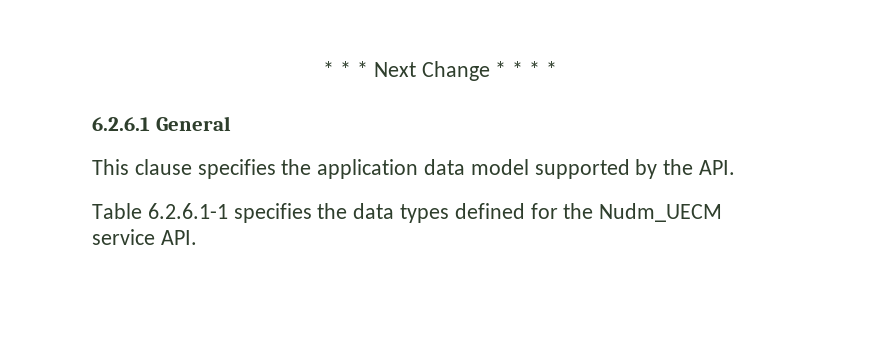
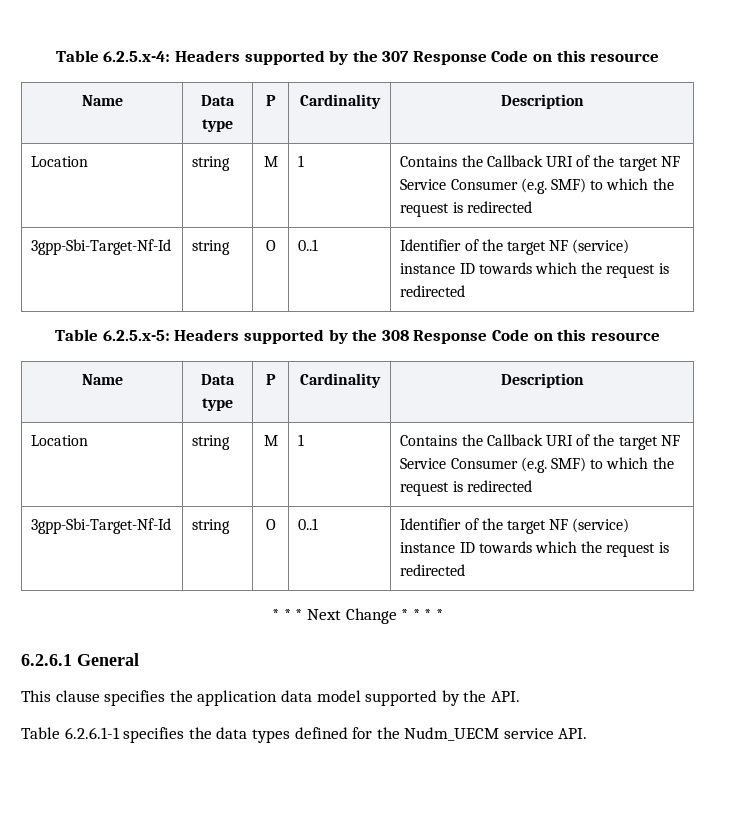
+ Table 6.2.5.x-4: Headers supported by the 307 Response Code on this resource
+ Name | Data type | P | Cardinality | Description
+ Location | string | M | 1 | Contains the Callback URI of the target NF Service Consumer (e.g. SMF) to which the request is redirected
+ 3gpp-Sbi-Target-Nf-Id | string | O | 0..1 | Identifier of the target NF (service) instance ID towards which the request is redirected
+ Table 6.2.5.x-5: Headers supported by the 308 Response Code on this resource
+ Name | Data type | P | Cardinality | Description
+ Location | string | M | 1 | Contains the Callback URI of the target NF Service Consumer (e.g. SMF) to which the request is redirected
+ 3gpp-Sbi-Target-Nf-Id | string | O | 0..1 | Identifier of the target NF (service) instance ID towards which the request is redirected

